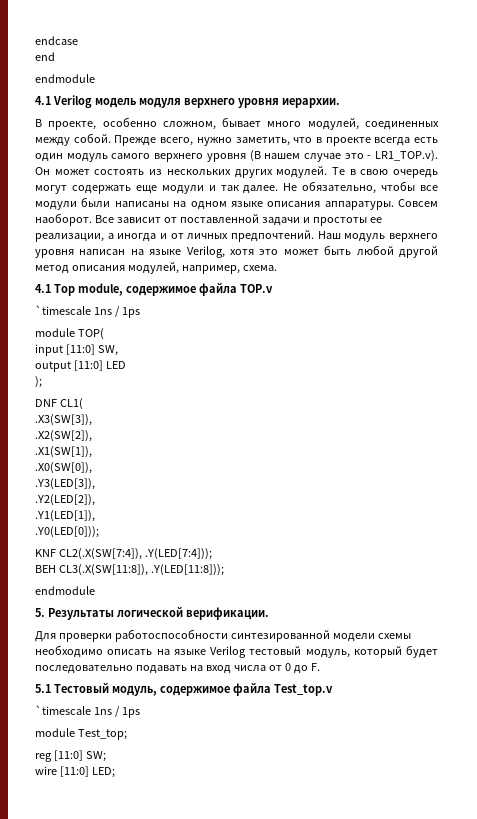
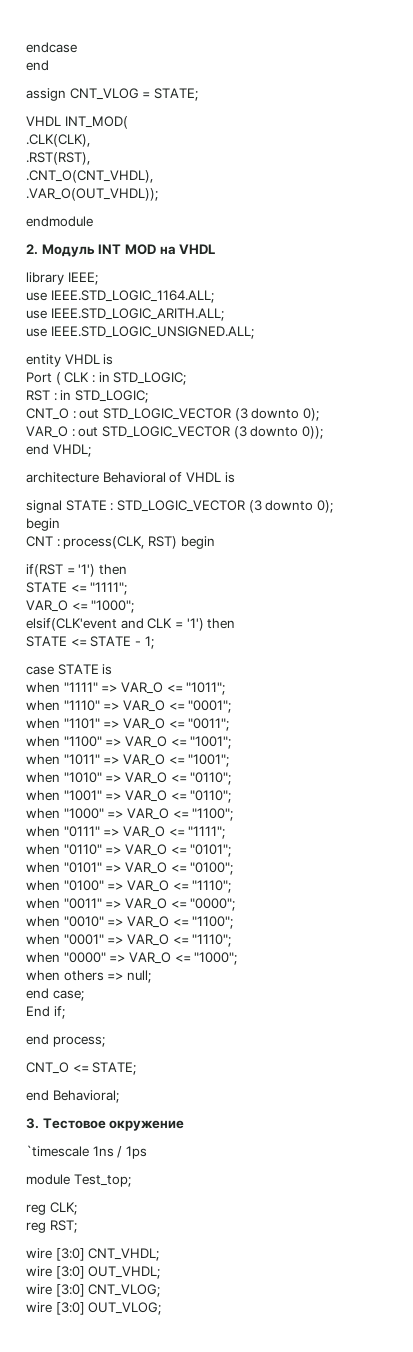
  endcase
  end
+ assign CNT_VLOG = STATE;
+ VHDL INT_MOD(
+ .CLK(CLK),
+ .RST(RST),
+ .CNT_O(CNT_VHDL),
+ .VAR_O(OUT_VHDL));
  endmodule
- 4.1 Verilog модель модуля верхнего уровня иерархии.
- В проекте, особенно сложном, бывает много модулей, соединенных между собой. Прежде всего, нужно заметить, что в проекте всегда есть один модуль самого верхнего уровня (В нашем случае это - LR1_TOP.v). Он может состоять из нескольких других модулей. Те в свою очередь могут содержать еще модули и так далее. Не обязательно, чтобы все модули были написаны на одном языке описания аппаратуры. Совсем наоборот. Все зависит от поставленной задачи и простоты ее реализации, а иногда и от личных предпочтений. Наш модуль верхнего уровня написан на языке Verilog, хотя это может быть любой другой метод описания модулей, например, схема.
- 4.1 Top module, содержимое файла TOP.v
- `timescale 1ns / 1ps
- module TOP(
- input [11:0] SW,
- output [11:0] LED
- );
- DNF CL1(
- .X3(SW[3]),
- .X2(SW[2]),
- .X1(SW[1]),
- .X0(SW[0]),
- .Y3(LED[3]),
- .Y2(LED[2]),
- .Y1(LED[1]),
- .Y0(LED[0]));
- KNF CL2(.X(SW[7:4]), .Y(LED[7:4]));
- BEH CL3(.X(SW[11:8]), .Y(LED[11:8]));
- endmodule
- 5. Результаты логической верификации.
- Для проверки работоспособности синтезированной модели схемы необходимо описать на языке Verilog тестовый модуль, который будет последовательно подавать на вход числа от 0 до F.
- 5.1 Тестовый модуль, содержимое файла Test_top.v
+ 2. Модуль INT MOD на VHDL
+ library IEEE;
+ use IEEE.STD_LOGIC_1164.ALL;
+ use IEEE.STD_LOGIC_ARITH.ALL;
+ use IEEE.STD_LOGIC_UNSIGNED.ALL;
+ entity VHDL is
+ Port ( CLK : in STD_LOGIC;
+ RST : in STD_LOGIC;
+ CNT_O : out STD_LOGIC_VECTOR (3 downto 0);
+ VAR_O : out STD_LOGIC_VECTOR (3 downto 0));
+ end VHDL;
+ architecture Behavioral of VHDL is
+ signal STATE : STD_LOGIC_VECTOR (3 downto 0);
+ begin
+ CNT : process(CLK, RST) begin
+ if(RST = '1') then
+ STATE <= "1111";
+ VAR_O <= "1000";
+ elsif(CLK'event and CLK = '1') then
+ STATE <= STATE - 1;
+ case STATE is
+ when "1111" => VAR_O <= "1011";
+ when "1110" => VAR_O <= "0001";
+ when "1101" => VAR_O <= "0011";
+ when "1100" => VAR_O <= "1001";
+ when "1011" => VAR_O <= "1001";
+ when "1010" => VAR_O <= "0110";
+ when "1001" => VAR_O <= "0110";
+ when "1000" => VAR_O <= "1100";
+ when "0111" => VAR_O <= "1111";
+ when "0110" => VAR_O <= "0101";
+ when "0101" => VAR_O <= "0100";
+ when "0100" => VAR_O <= "1110";
+ when "0011" => VAR_O <= "0000";
+ when "0010" => VAR_O <= "1100";
+ when "0001" => VAR_O <= "1110";
+ when "0000" => VAR_O <= "1000";
+ when others => null;
+ end case;
+ End if;
+ end process;
+ CNT_O <= STATE;
+ end Behavioral;
+ 3. Тестовое окружение
- reg [11:0] SW;
- wire [11:0] LED;
+ reg CLK;
+ reg RST;
+ wire [3:0] CNT_VHDL;
+ wire [3:0] OUT_VHDL;
+ wire [3:0] CNT_VLOG;
+ wire [3:0] OUT_VLOG;

